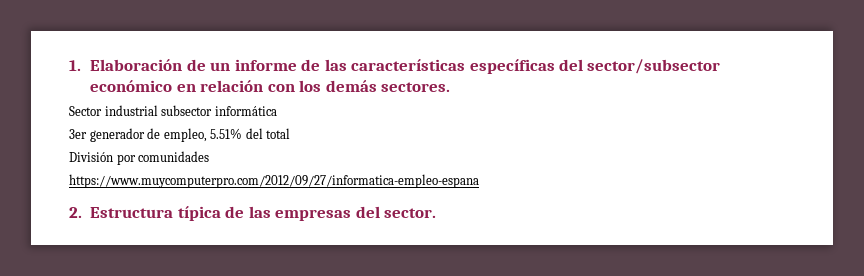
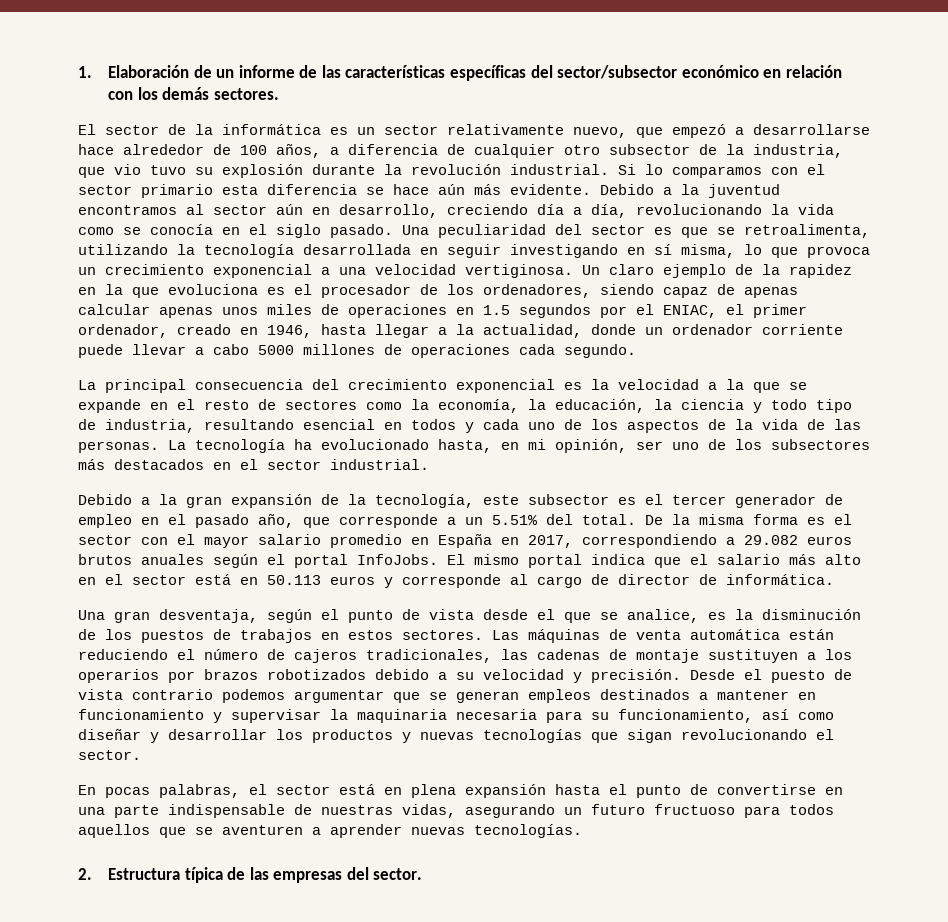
- Sector industrial subsector informática
- 3er generador de empleo, 5.51% del total
- División por comunidades
- https://www.muycomputerpro.com/2012/09/27/informatica-empleo-espana
+ El sector de la informática es un sector relativamente nuevo, que empezó a desarrollarse hace alrededor de 100 años, a diferencia de cualquier otro subsector de la industria, que vio tuvo su explosión durante la revolución industrial. Si lo comparamos con el sector primario esta diferencia se hace aún más evidente. Debido a la juventud encontramos al sector aún en desarrollo, creciendo día a día, revolucionando la vida como se conocía en el siglo pasado. Una peculiaridad del sector es que se retroalimenta, utilizando la tecnología desarrollada en seguir investigando en sí misma, lo que provoca un crecimiento exponencial a una velocidad vertiginosa. Un claro ejemplo de la rapidez en la que evoluciona es el procesador de los ordenadores, siendo capaz de apenas calcular apenas unos miles de operaciones en 1.5 segundos por el ENIAC, el primer ordenador, creado en 1946, hasta llegar a la actualidad, donde un ordenador corriente puede llevar a cabo 5000 millones de operaciones cada segundo.
+ La principal consecuencia del crecimiento exponencial es la velocidad a la que se expande en el resto de sectores como la economía, la educación, la ciencia y todo tipo de industria, resultando esencial en todos y cada uno de los aspectos de la vida de las personas. La tecnología ha evolucionado hasta, en mi opinión, ser uno de los subsectores más destacados en el sector industrial.
+ Debido a la gran expansión de la tecnología, este subsector es el tercer generador de empleo en el pasado año, que corresponde a un 5.51% del total. De la misma forma es el sector con el mayor salario promedio en España en 2017, correspondiendo a 29.082 euros brutos anuales según el portal InfoJobs. El mismo portal indica que el salario más alto en el sector está en 50.113 euros y corresponde al cargo de director de informática.
+ Una gran desventaja, según el punto de vista desde el que se analice, es la disminución de los puestos de trabajos en estos sectores. Las máquinas de venta automática están reduciendo el número de cajeros tradicionales, las cadenas de montaje sustituyen a los operarios por brazos robotizados debido a su velocidad y precisión. Desde el puesto de vista contrario podemos argumentar que se generan empleos destinados a mantener en funcionamiento y supervisar la maquinaria necesaria para su funcionamiento, así como diseñar y desarrollar los productos y nuevas tecnologías que sigan revolucionando el sector.
+ En pocas palabras, el sector está en plena expansión hasta el punto de convertirse en una parte indispensable de nuestras vidas, asegurando un futuro fructuoso para todos aquellos que se aventuren a aprender nuevas tecnologías.

